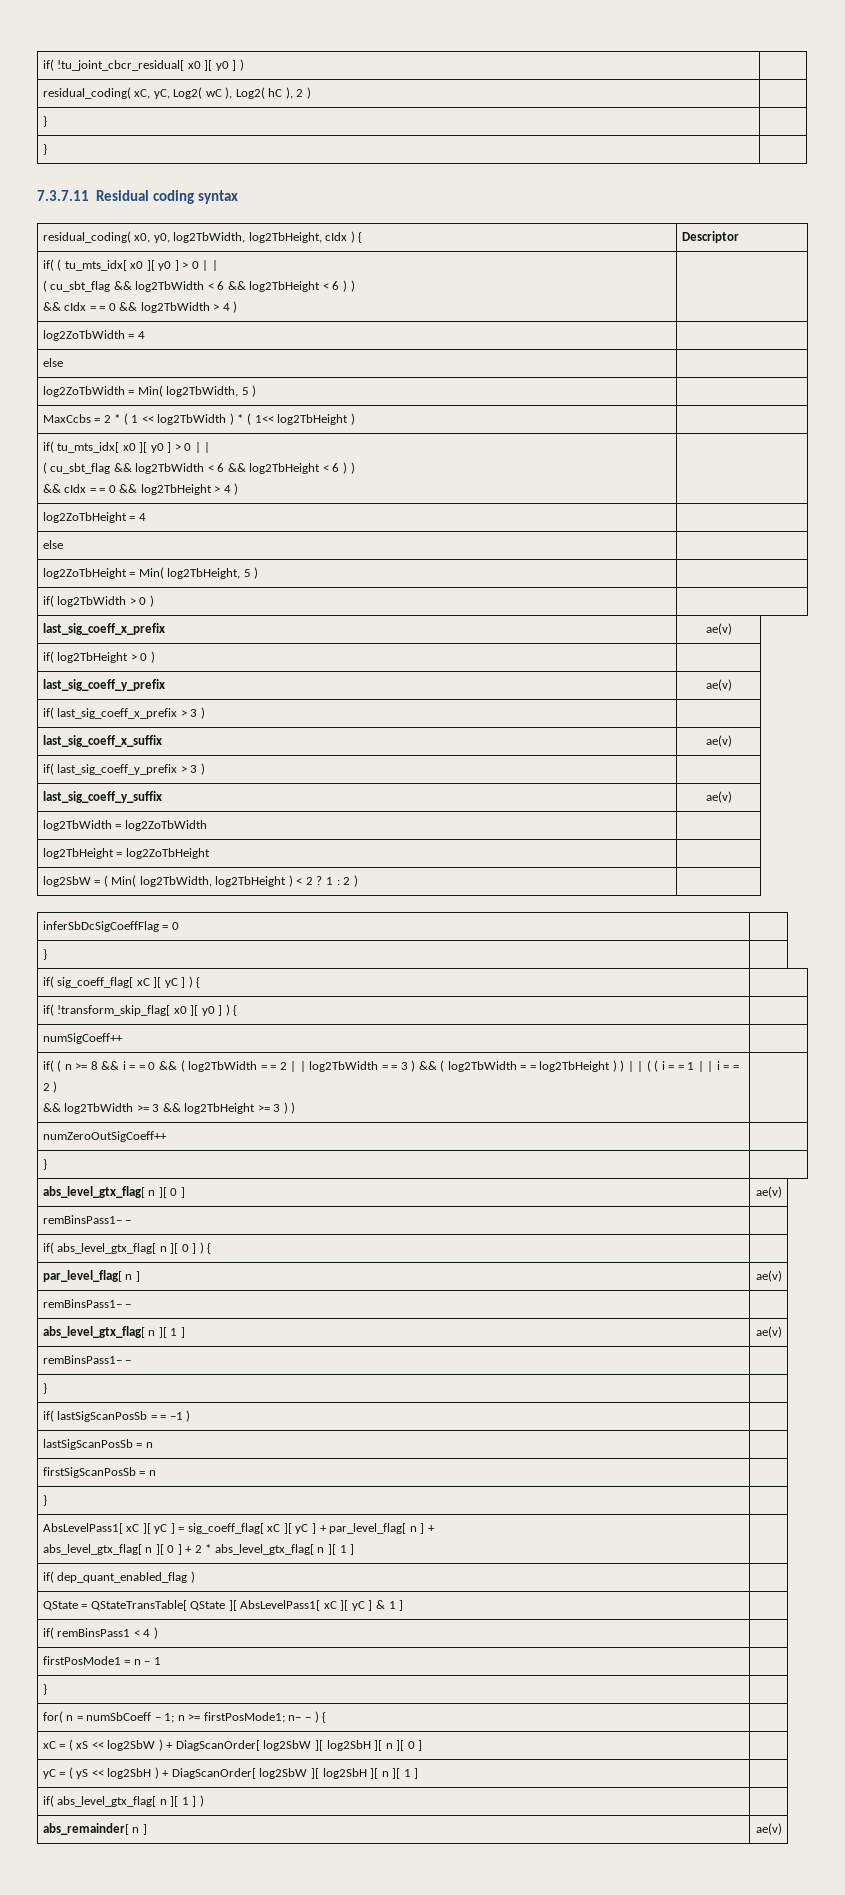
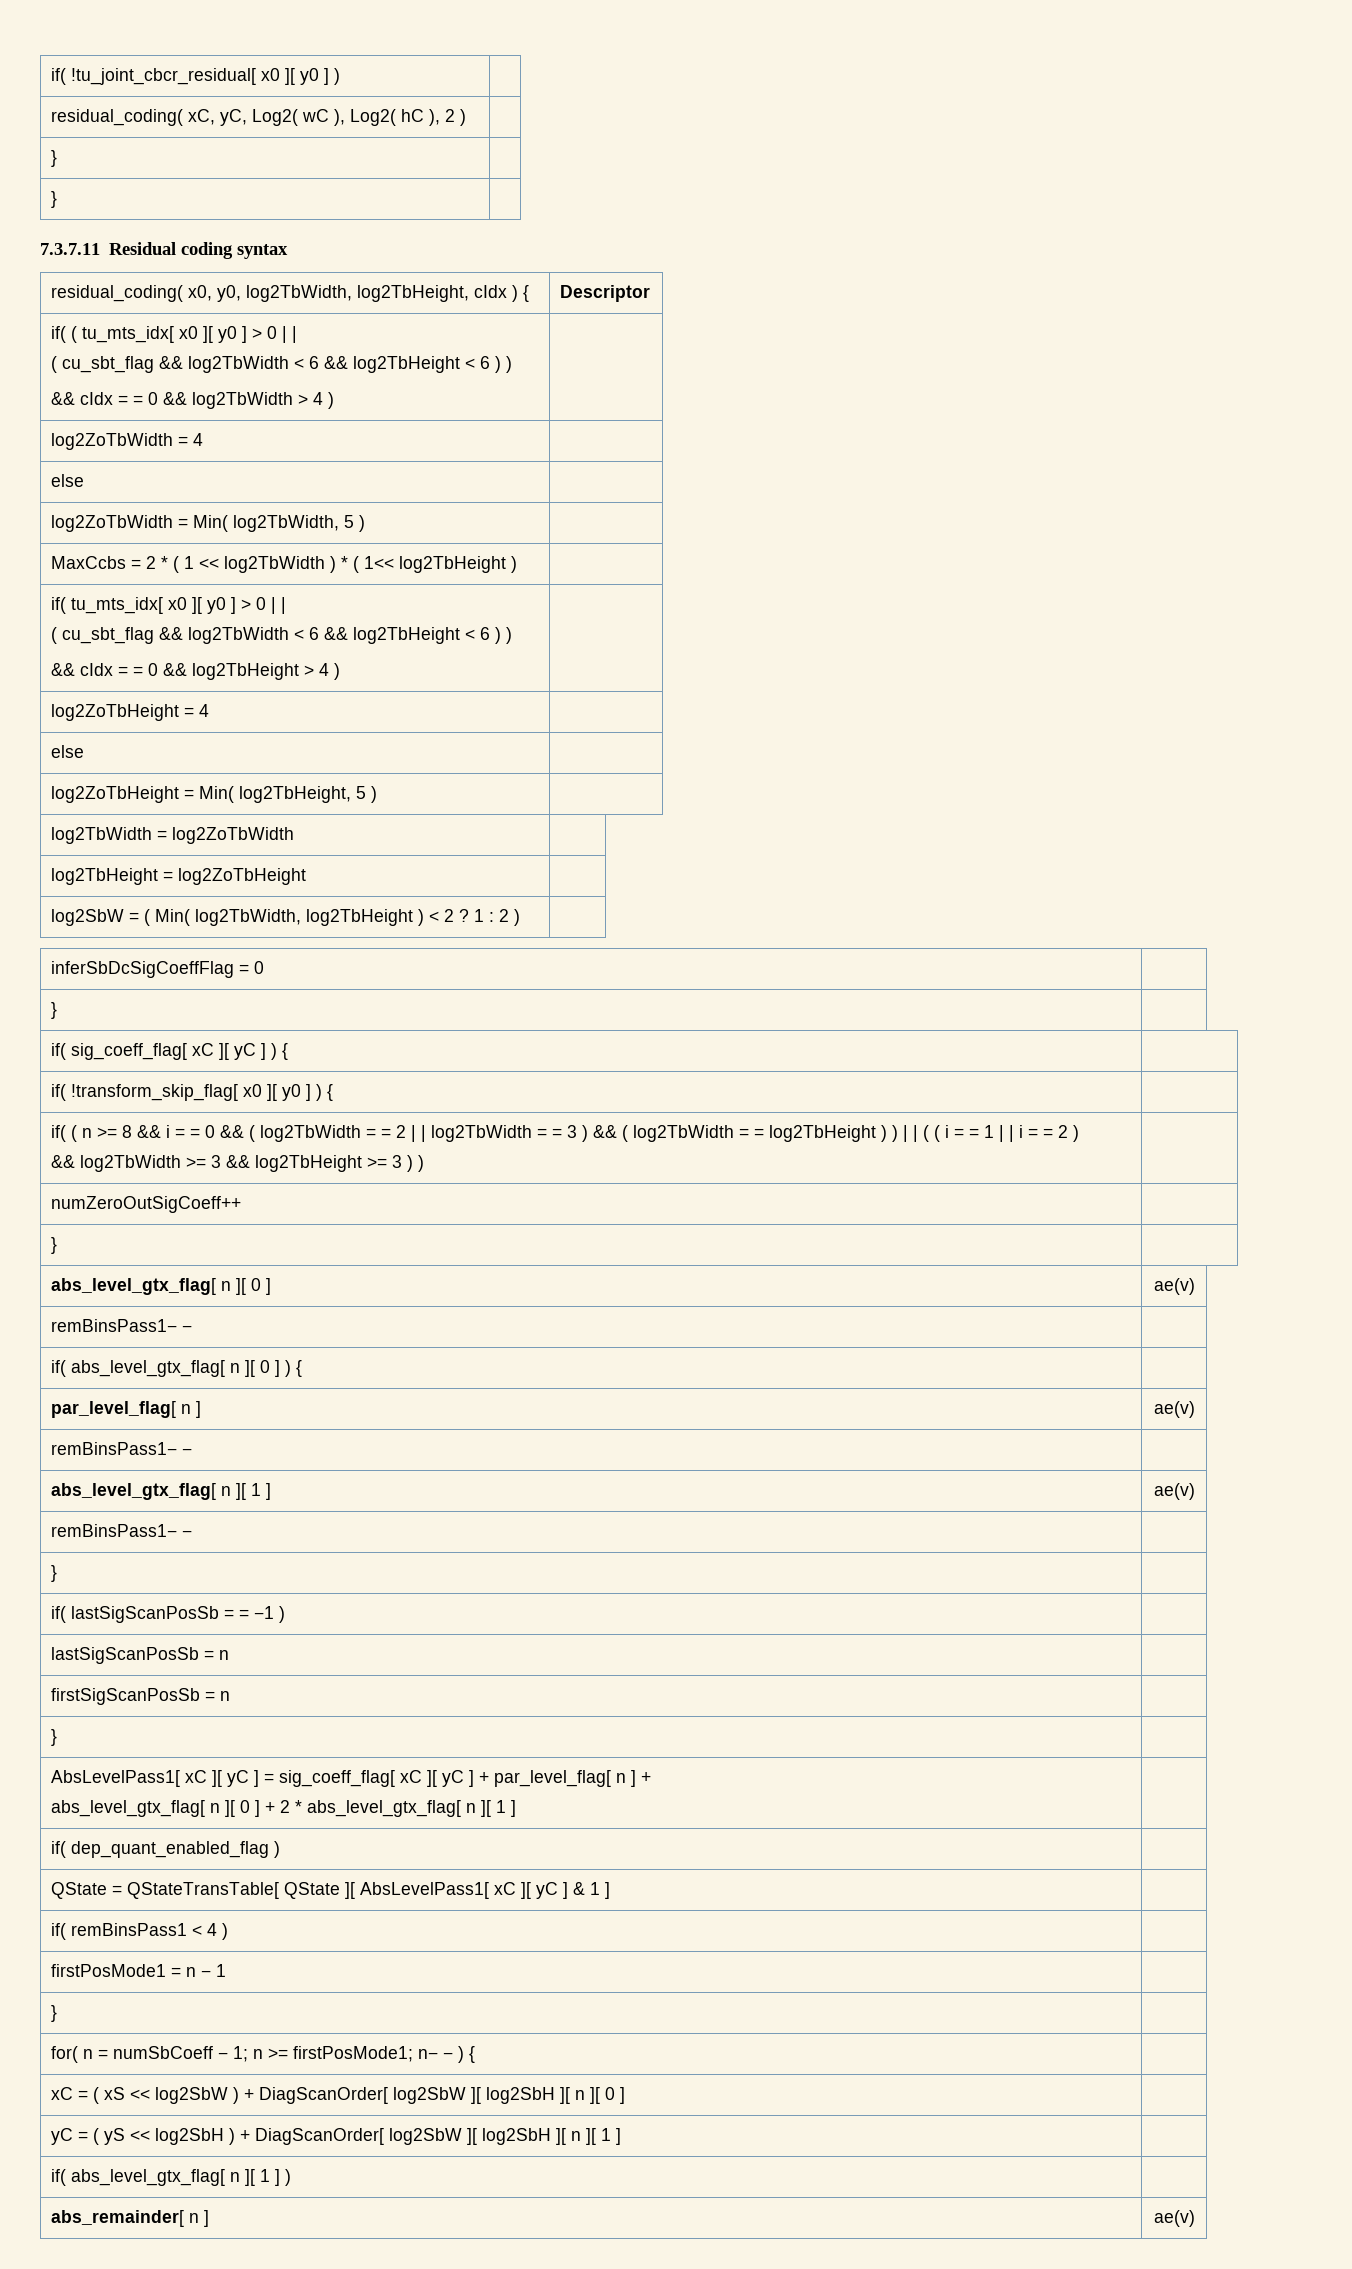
- if( log2TbWidth > 0 ) |
- last_sig_coeff_x_prefix | ae(v)
- if( log2TbHeight > 0 ) |
- last_sig_coeff_y_prefix | ae(v)
- if( last_sig_coeff_x_prefix > 3 ) |
- last_sig_coeff_x_suffix | ae(v)
- if( last_sig_coeff_y_prefix > 3 ) |
- last_sig_coeff_y_suffix | ae(v)
- numSigCoeff++ |

